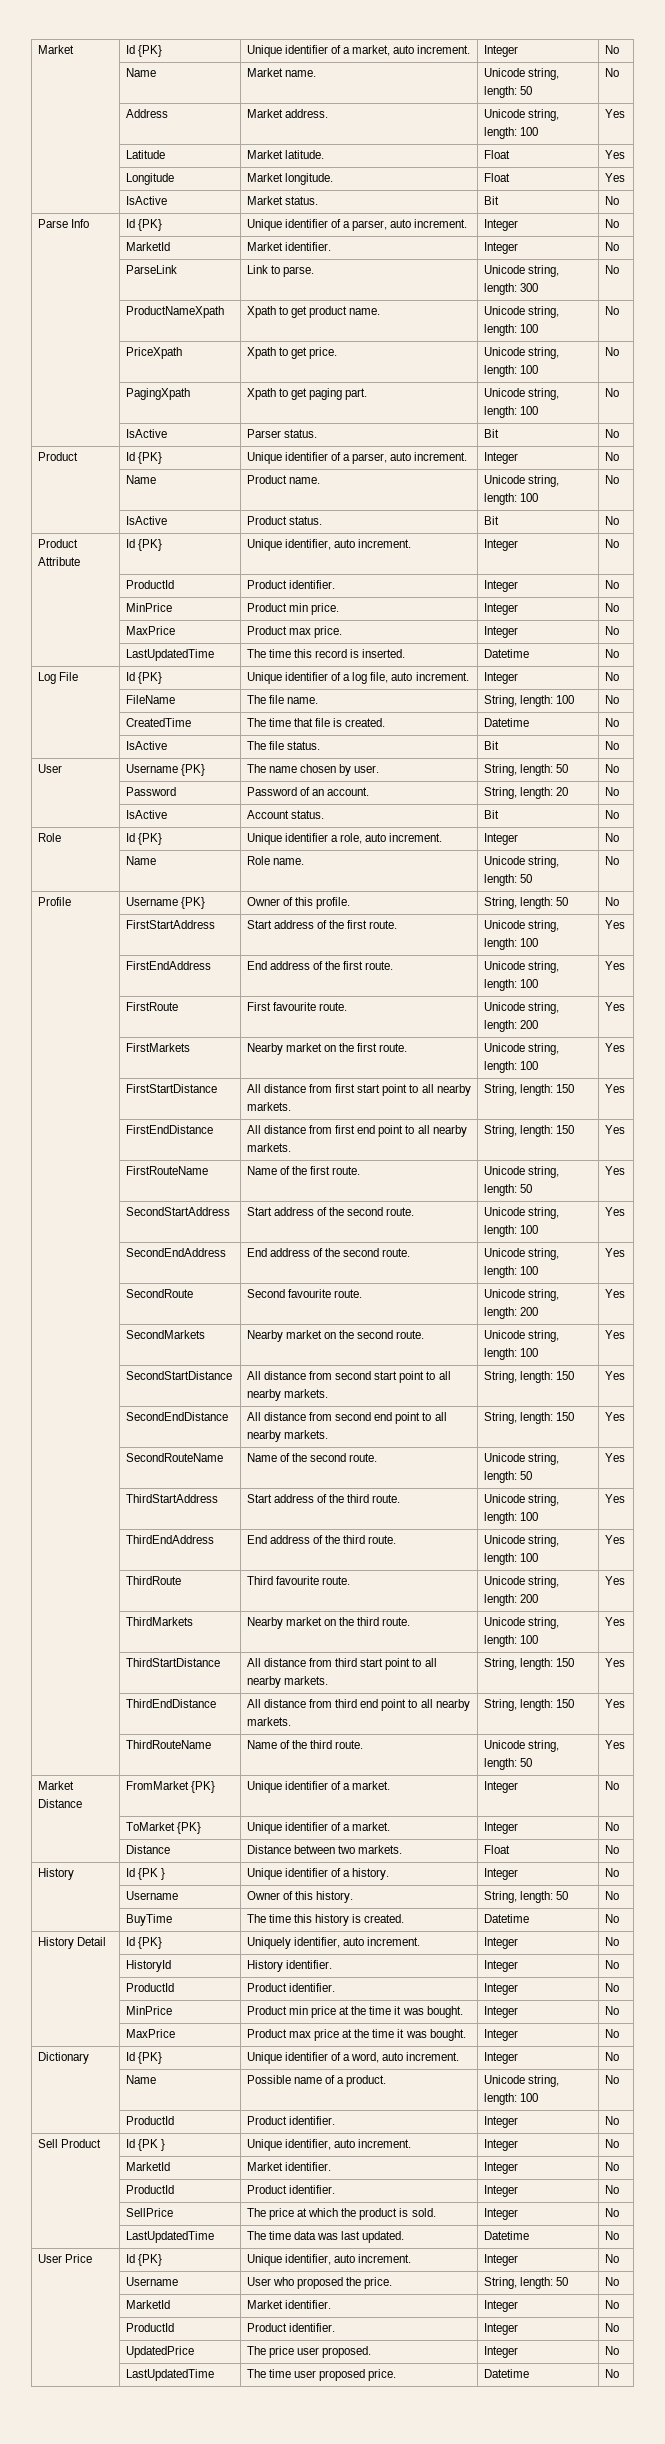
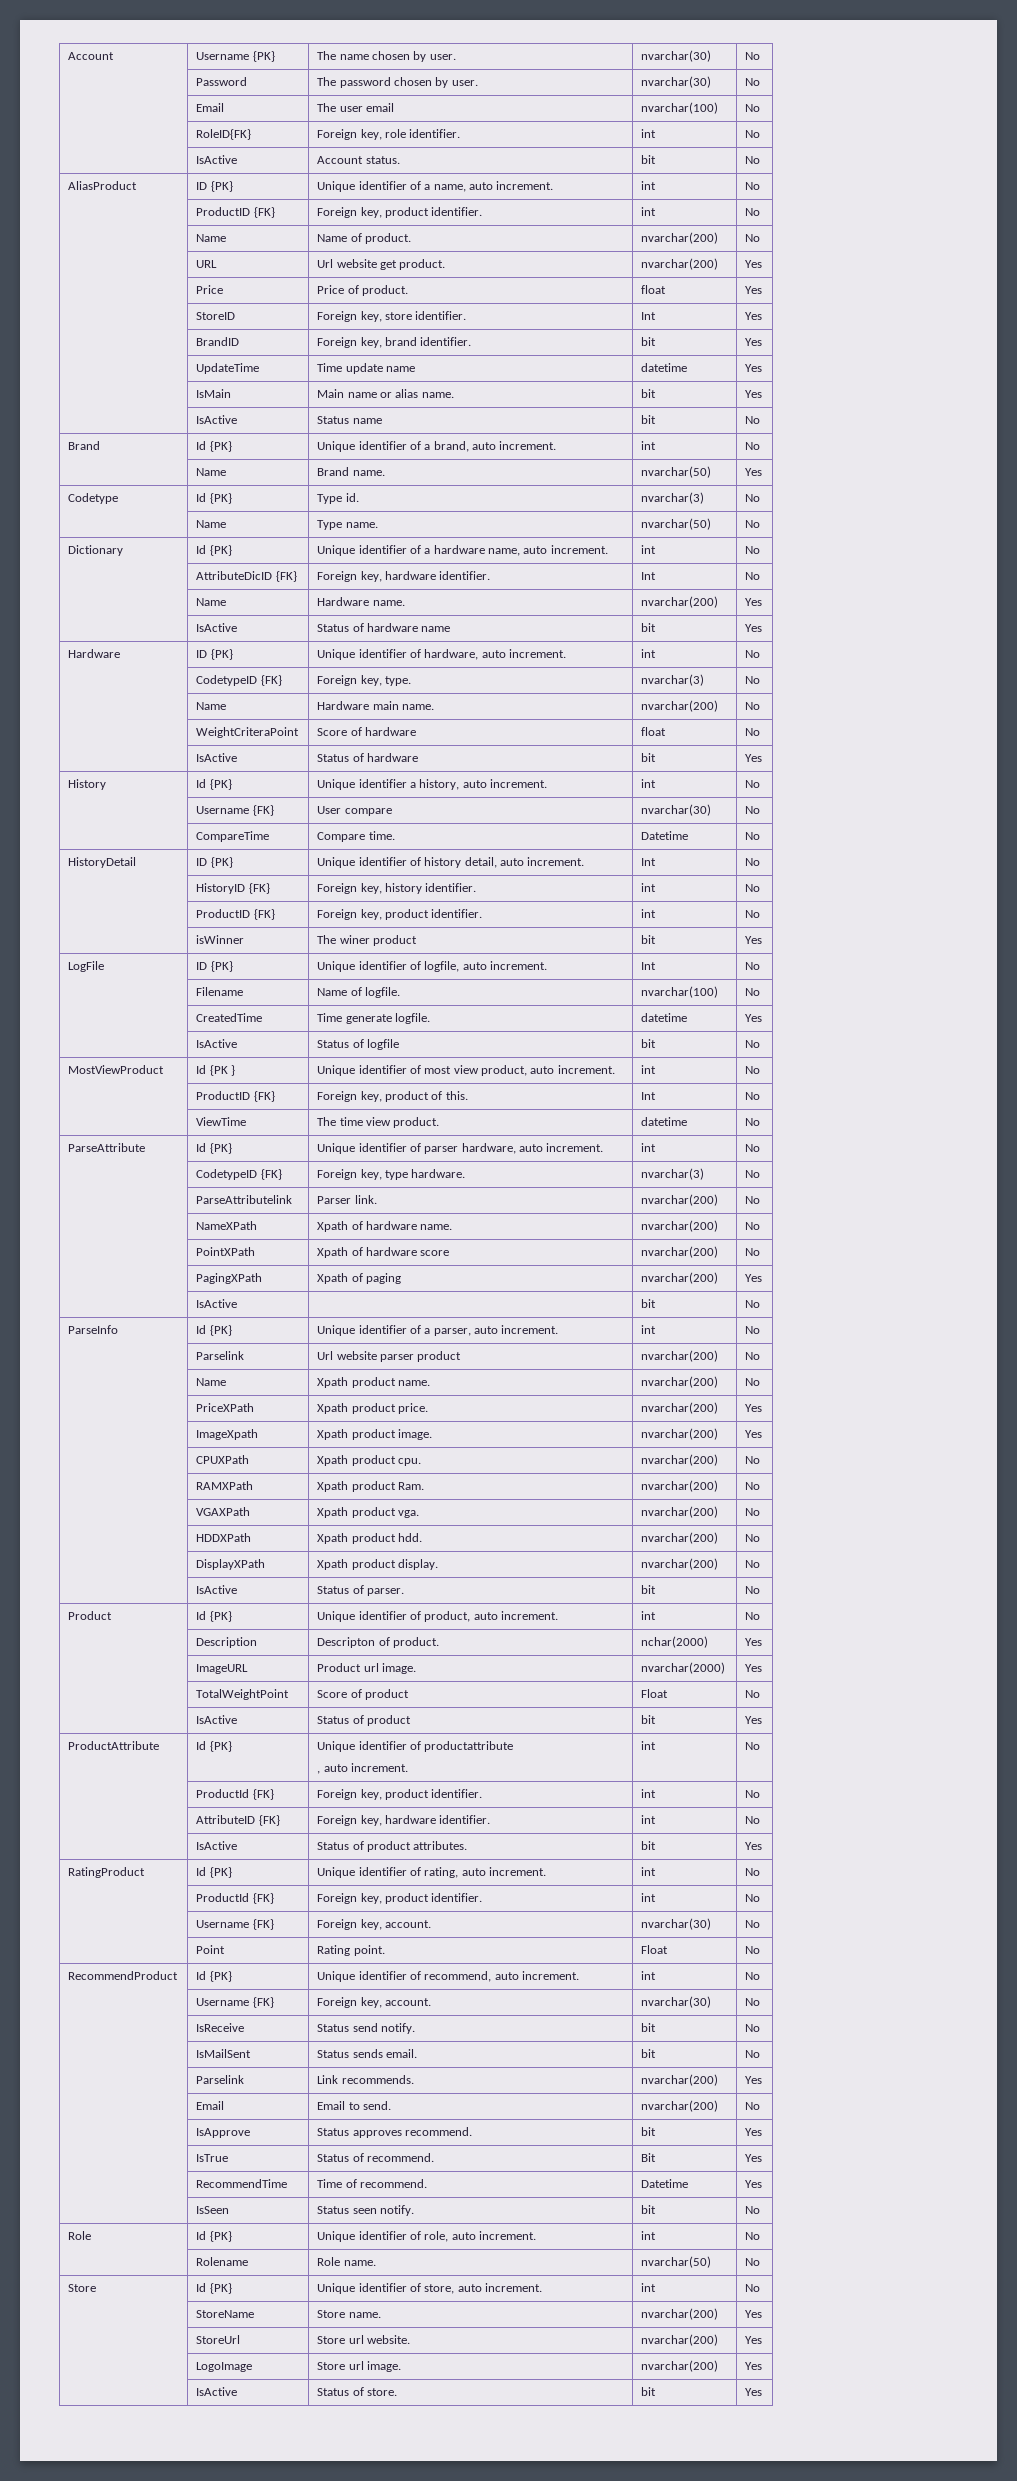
- Market | Id {PK} | Unique identifier of a market, auto increment. | Integer | No
- | Name | Market name. | Unicode string, length: 50 | No
- | Address | Market address. | Unicode string, length: 100 | Yes
- | Latitude | Market latitude. | Float | Yes
- | Longitude | Market longitude. | Float | Yes
- | IsActive | Market status. | Bit | No
- Parse Info | Id {PK} | Unique identifier of a parser, auto increment. | Integer | No
- | MarketId | Market identifier. | Integer | No
- | ParseLink | Link to parse. | Unicode string, length: 300 | No
- | ProductNameXpath | Xpath to get product name. | Unicode string, length: 100 | No
- | PriceXpath | Xpath to get price. | Unicode string, length: 100 | No
- | PagingXpath | Xpath to get paging part. | Unicode string, length: 100 | No
- | IsActive | Parser status. | Bit | No
+ Account | Username {PK} | The name chosen by user. | nvarchar(30) | No
+ | Password | The password chosen by user. | nvarchar(30) | No
+ | Email | The user email | nvarchar(100) | No
+ | RoleID{FK} | Foreign key, role identifier. | int | No
+ | IsActive | Account status. | bit | No
+ AliasProduct | ID {PK} | Unique identifier of a name, auto increment. | int | No
+ | ProductID {FK} | Foreign key, product identifier. | int | No
+ | Name | Name of product. | nvarchar(200) | No
+ | URL | Url website get product. | nvarchar(200) | Yes
+ | Price | Price of product. | float | Yes
+ | StoreID | Foreign key, store identifier. | Int | Yes
+ | BrandID | Foreign key, brand identifier. | bit | Yes
+ | UpdateTime | Time update name | datetime | Yes
+ | IsMain | Main name or alias name. | bit | Yes
+ | IsActive | Status name | bit | No
+ Brand | Id {PK} | Unique identifier of a brand, auto increment. | int | No
+ | Name | Brand name. | nvarchar(50) | Yes
+ Codetype | Id {PK} | Type id. | nvarchar(3) | No
+ | Name | Type name. | nvarchar(50) | No
+ Dictionary | Id {PK} | Unique identifier of a hardware name, auto increment. | int | No
+ | AttributeDicID {FK} | Foreign key, hardware identifier. | Int | No
+ | Name | Hardware name. | nvarchar(200) | Yes
+ | IsActive | Status of hardware name | bit | Yes
+ Hardware | ID {PK} | Unique identifier of hardware, auto increment. | int | No
+ | CodetypeID {FK} | Foreign key, type. | nvarchar(3) | No
+ | Name | Hardware main name. | nvarchar(200) | No
+ | WeightCriteraPoint | Score of hardware | float | No
+ | IsActive | Status of hardware | bit | Yes
+ History | Id {PK} | Unique identifier a history, auto increment. | int | No
+ | Username {FK} | User compare | nvarchar(30) | No
+ | CompareTime | Compare time. | Datetime | No
+ HistoryDetail | ID {PK} | Unique identifier of history detail, auto increment. | Int | No
+ | HistoryID {FK} | Foreign key, history identifier. | int | No
+ | ProductID {FK} | Foreign key, product identifier. | int | No
+ | isWinner | The winer product | bit | Yes
+ LogFile | ID {PK} | Unique identifier of logfile, auto increment. | Int | No
+ | Filename | Name of logfile. | nvarchar(100) | No
+ | CreatedTime | Time generate logfile. | datetime | Yes
+ | IsActive | Status of logfile | bit | No
+ MostViewProduct | Id {PK } | Unique identifier of most view product, auto increment. | int | No
+ | ProductID {FK} | Foreign key, product of this. | Int | No
+ | ViewTime | The time view product. | datetime | No
+ ParseAttribute | Id {PK} | Unique identifier of parser hardware, auto increment. | int | No
+ | CodetypeID {FK} | Foreign key, type hardware. | nvarchar(3) | No
+ | ParseAttributelink | Parser link. | nvarchar(200) | No
+ | NameXPath | Xpath of hardware name. | nvarchar(200) | No
+ | PointXPath | Xpath of hardware score | nvarchar(200) | No
+ | PagingXPath | Xpath of paging | nvarchar(200) | Yes
+ | IsActive | | bit | No
+ ParseInfo | Id {PK} | Unique identifier of a parser, auto increment. | int | No
+ | Parselink | Url website parser product | nvarchar(200) | No
+ | Name | Xpath product name. | nvarchar(200) | No
+ | PriceXPath | Xpath product price. | nvarchar(200) | Yes
+ | ImageXpath | Xpath product image. | nvarchar(200) | Yes
+ | CPUXPath | Xpath product cpu. | nvarchar(200) | No
+ | RAMXPath | Xpath product Ram. | nvarchar(200) | No
+ | VGAXPath | Xpath product vga. | nvarchar(200) | No
+ | HDDXPath | Xpath product hdd. | nvarchar(200) | No
+ | DisplayXPath | Xpath product display. | nvarchar(200) | No
+ | IsActive | Status of parser. | bit | No
- Product | Id {PK} | Unique identifier of a parser, auto increment. | Integer | No
- | Name | Product name. | Unicode string, length: 100 | No
- | IsActive | Product status. | Bit | No
- Product Attribute | Id {PK} | Unique identifier, auto increment. | Integer | No
- | ProductId | Product identifier. | Integer | No
- | MinPrice | Product min price. | Integer | No
- | MaxPrice | Product max price. | Integer | No
- | LastUpdatedTime | The time this record is inserted. | Datetime | No
- Log File | Id {PK} | Unique identifier of a log file, auto increment. | Integer | No
- | FileName | The file name. | String, length: 100 | No
- | CreatedTime | The time that file is created. | Datetime | No
- | IsActive | The file status. | Bit | No
- User | Username {PK} | The name chosen by user. | String, length: 50 | No
- | Password | Password of an account. | String, length: 20 | No
- | IsActive | Account status. | Bit | No
+ Product | Id {PK} | Unique identifier of product, auto increment. | int | No
+ | Description | Descripton of product. | nchar(2000) | Yes
+ | ImageURL | Product url image. | nvarchar(2000) | Yes
+ | TotalWeightPoint | Score of product | Float | No
+ | IsActive | Status of product | bit | Yes
+ ProductAttribute | Id {PK} | Unique identifier of productattribute
+ , auto increment. | int | No
+ | ProductId {FK} | Foreign key, product identifier. | int | No
+ | AttributeID {FK} | Foreign key, hardware identifier. | int | No
+ | IsActive | Status of product attributes. | bit | Yes
+ RatingProduct | Id {PK} | Unique identifier of rating, auto increment. | int | No
+ | ProductId {FK} | Foreign key, product identifier. | int | No
+ | Username {FK} | Foreign key, account. | nvarchar(30) | No
+ | Point | Rating point. | Float | No
+ RecommendProduct | Id {PK} | Unique identifier of recommend, auto increment. | int | No
+ | Username {FK} | Foreign key, account. | nvarchar(30) | No
+ | IsReceive | Status send notify. | bit | No
+ | IsMailSent | Status sends email. | bit | No
+ | Parselink | Link recommends. | nvarchar(200) | Yes
+ | Email | Email to send. | nvarchar(200) | No
+ | IsApprove | Status approves recommend. | bit | Yes
+ | IsTrue | Status of recommend. | Bit | Yes
+ | RecommendTime | Time of recommend. | Datetime | Yes
+ | IsSeen | Status seen notify. | bit | No
- Role | Id {PK} | Unique identifier a role, auto increment. | Integer | No
- | Name | Role name. | Unicode string, length: 50 | No
- Profile | Username {PK} | Owner of this profile. | String, length: 50 | No
- | FirstStartAddress | Start address of the first route. | Unicode string, length: 100 | Yes
- | FirstEndAddress | End address of the first route. | Unicode string, length: 100 | Yes
- | FirstRoute | First favourite route. | Unicode string, length: 200 | Yes
- | FirstMarkets | Nearby market on the first route. | Unicode string, length: 100 | Yes
- | FirstStartDistance | All distance from first start point to all nearby markets. | String, length: 150 | Yes
- | FirstEndDistance | All distance from first end point to all nearby markets. | String, length: 150 | Yes
- | FirstRouteName | Name of the first route. | Unicode string, length: 50 | Yes
- | SecondStartAddress | Start address of the second route. | Unicode string, length: 100 | Yes
- | SecondEndAddress | End address of the second route. | Unicode string, length: 100 | Yes
- | SecondRoute | Second favourite route. | Unicode string, length: 200 | Yes
- | SecondMarkets | Nearby market on the second route. | Unicode string, length: 100 | Yes
- | SecondStartDistance | All distance from second start point to all nearby markets. | String, length: 150 | Yes
- | SecondEndDistance | All distance from second end point to all nearby markets. | String, length: 150 | Yes
- | SecondRouteName | Name of the second route. | Unicode string, length: 50 | Yes
- | ThirdStartAddress | Start address of the third route. | Unicode string, length: 100 | Yes
- | ThirdEndAddress | End address of the third route. | Unicode string, length: 100 | Yes
- | ThirdRoute | Third favourite route. | Unicode string, length: 200 | Yes
- | ThirdMarkets | Nearby market on the third route. | Unicode string, length: 100 | Yes
- | ThirdStartDistance | All distance from third start point to all nearby markets. | String, length: 150 | Yes
- | ThirdEndDistance | All distance from third end point to all nearby markets. | String, length: 150 | Yes
- | ThirdRouteName | Name of the third route. | Unicode string, length: 50 | Yes
- Market Distance | FromMarket {PK} | Unique identifier of a market. | Integer | No
- | ToMarket {PK} | Unique identifier of a market. | Integer | No
- | Distance | Distance between two markets. | Float | No
- History | Id {PK } | Unique identifier of a history. | Integer | No
- | Username | Owner of this history. | String, length: 50 | No
- | BuyTime | The time this history is created. | Datetime | No
- History Detail | Id {PK} | Uniquely identifier, auto increment. | Integer | No
- | HistoryId | History identifier. | Integer | No
- | ProductId | Product identifier. | Integer | No
- | MinPrice | Product min price at the time it was bought. | Integer | No
- | MaxPrice | Product max price at the time it was bought. | Integer | No
- Dictionary | Id {PK} | Unique identifier of a word, auto increment. | Integer | No
- | Name | Possible name of a product. | Unicode string, length: 100 | No
- | ProductId | Product identifier. | Integer | No
- Sell Product | Id {PK } | Unique identifier, auto increment. | Integer | No
- | MarketId | Market identifier. | Integer | No
- | ProductId | Product identifier. | Integer | No
- | SellPrice | The price at which the product is sold. | Integer | No
- | LastUpdatedTime | The time data was last updated. | Datetime | No
- User Price | Id {PK} | Unique identifier, auto increment. | Integer | No
- | Username | User who proposed the price. | String, length: 50 | No
- | MarketId | Market identifier. | Integer | No
- | ProductId | Product identifier. | Integer | No
- | UpdatedPrice | The price user proposed. | Integer | No
- | LastUpdatedTime | The time user proposed price. | Datetime | No
+ Role | Id {PK} | Unique identifier of role, auto increment. | int | No
+ | Rolename | Role name. | nvarchar(50) | No
+ Store | Id {PK} | Unique identifier of store, auto increment. | int | No
+ | StoreName | Store name. | nvarchar(200) | Yes
+ | StoreUrl | Store url website. | nvarchar(200) | Yes
+ | LogoImage | Store url image. | nvarchar(200) | Yes
+ | IsActive | Status of store. | bit | Yes

